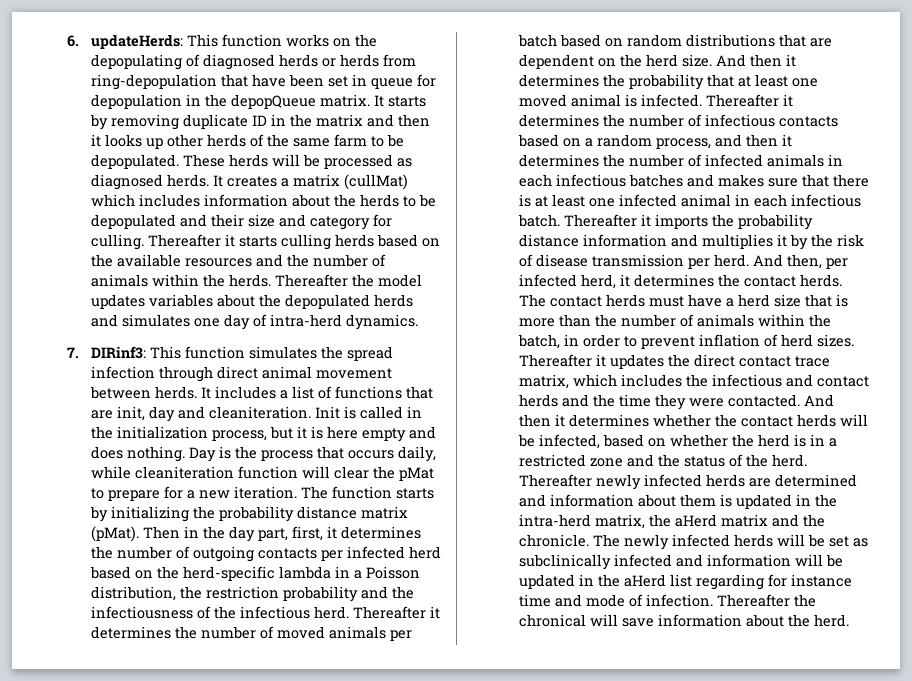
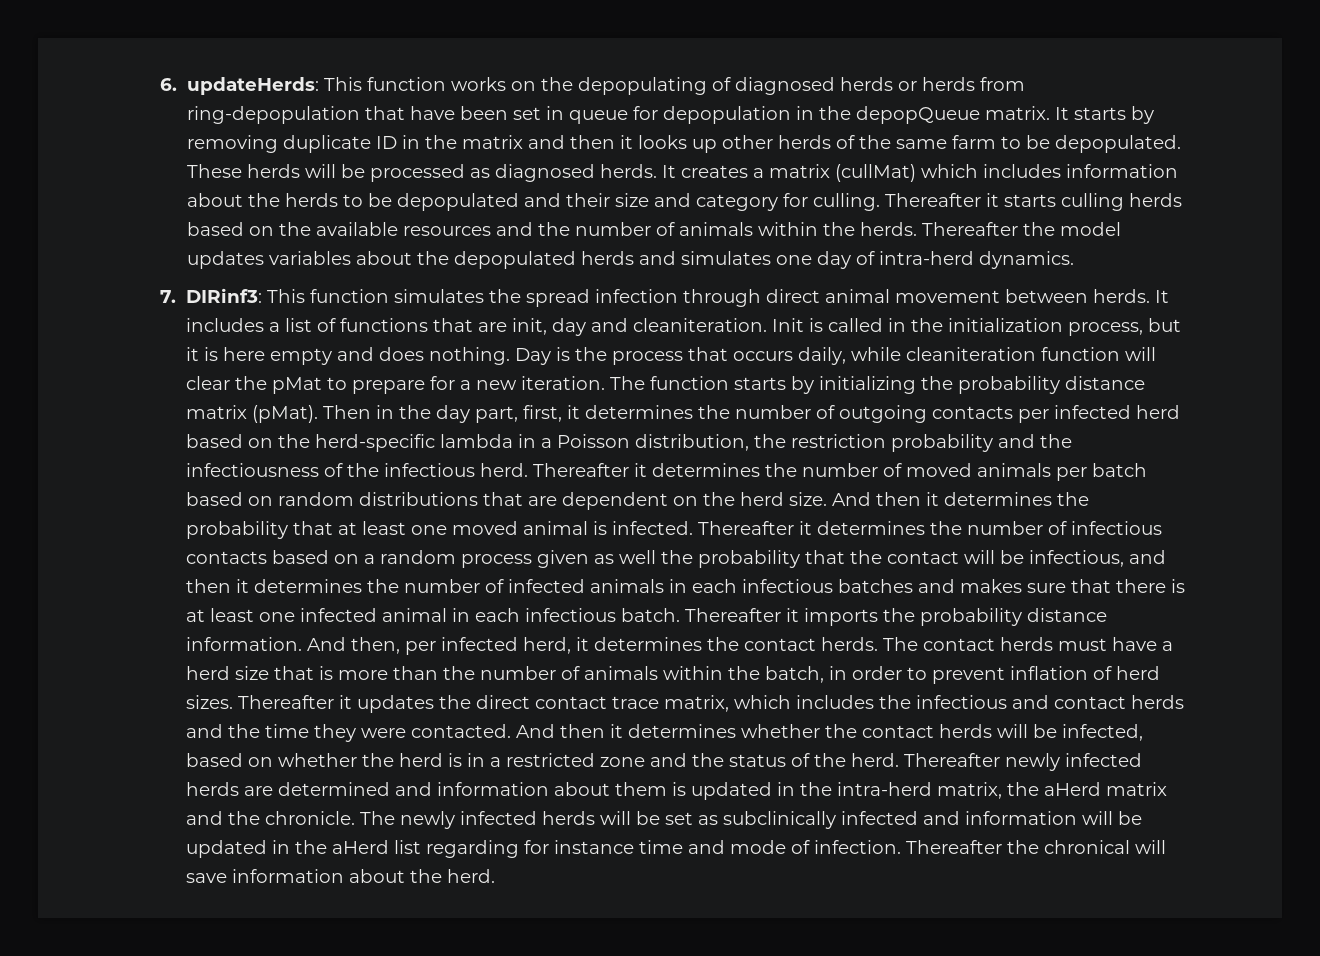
- Thereafter it determines the number of infectious contacts based on a random process, and then it determines the number of infected animals in each infectious batches and makes sure that there is at least one infected animal in each infectious batch.
+ Thereafter it determines the number of infectious contacts based on a random process given as well the probability that the contact will be infectious, and then it determines the number of infected animals in each infectious batches and makes sure that there is at least one infected animal in each infectious batch.
- Thereafter it imports the probability distance information and multiplies it by the risk of disease transmission per herd.
+ Thereafter it imports the probability distance information.

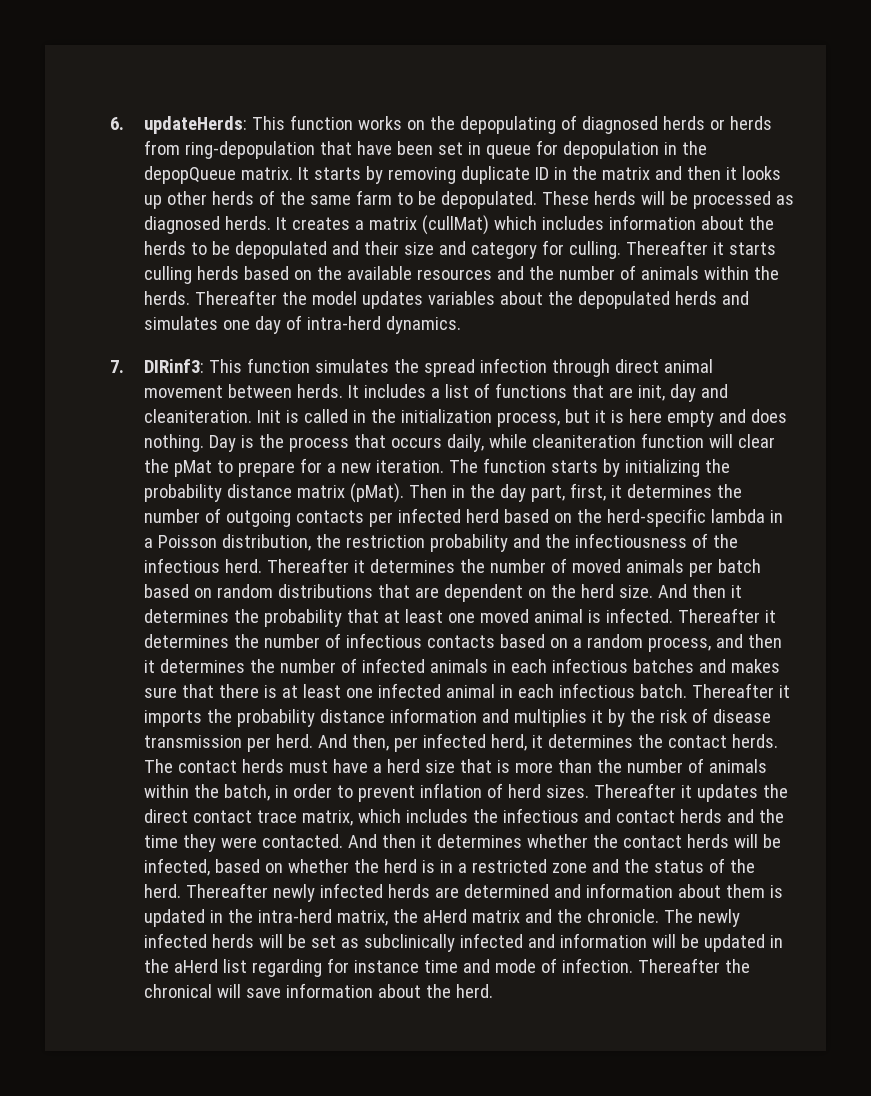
- Thereafter it determines the number of infectious contacts based on a random process given as well the probability that the contact will be infectious, and then it determines the number of infected animals in each infectious batches and makes sure that there is at least one infected animal in each infectious batch.
+ Thereafter it determines the number of infectious contacts based on a random process, and then it determines the number of infected animals in each infectious batches and makes sure that there is at least one infected animal in each infectious batch.
- Thereafter it imports the probability distance information.
+ Thereafter it imports the probability distance information and multiplies it by the risk of disease transmission per herd.

